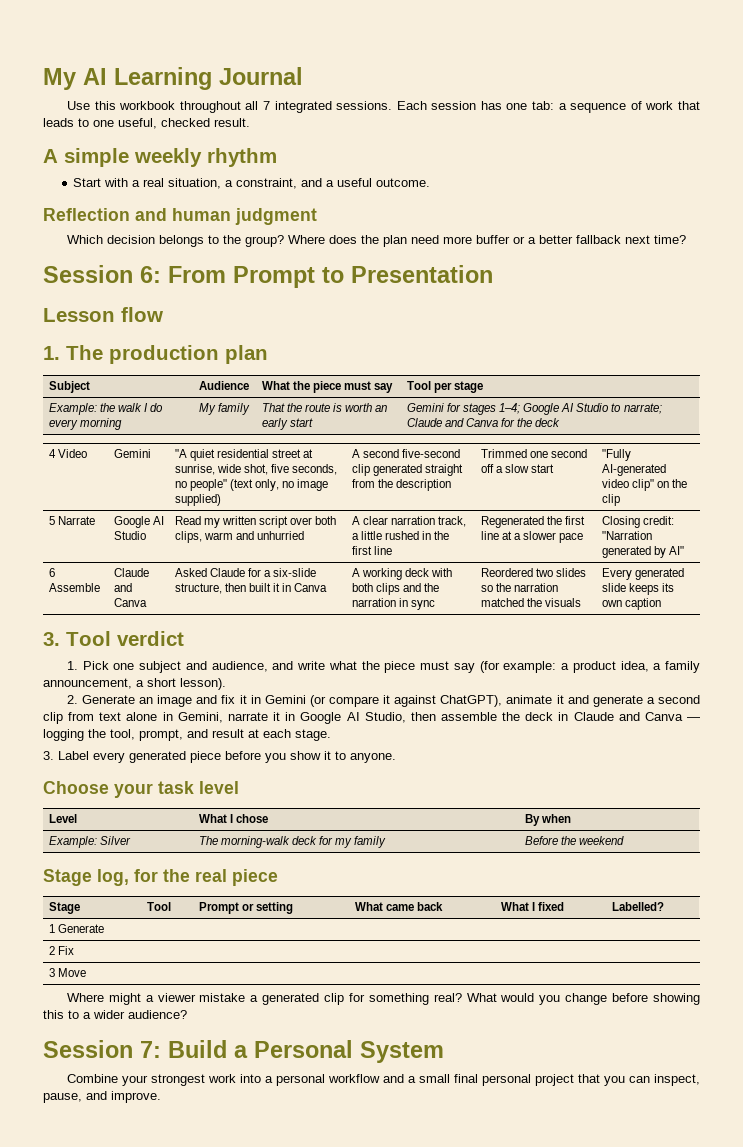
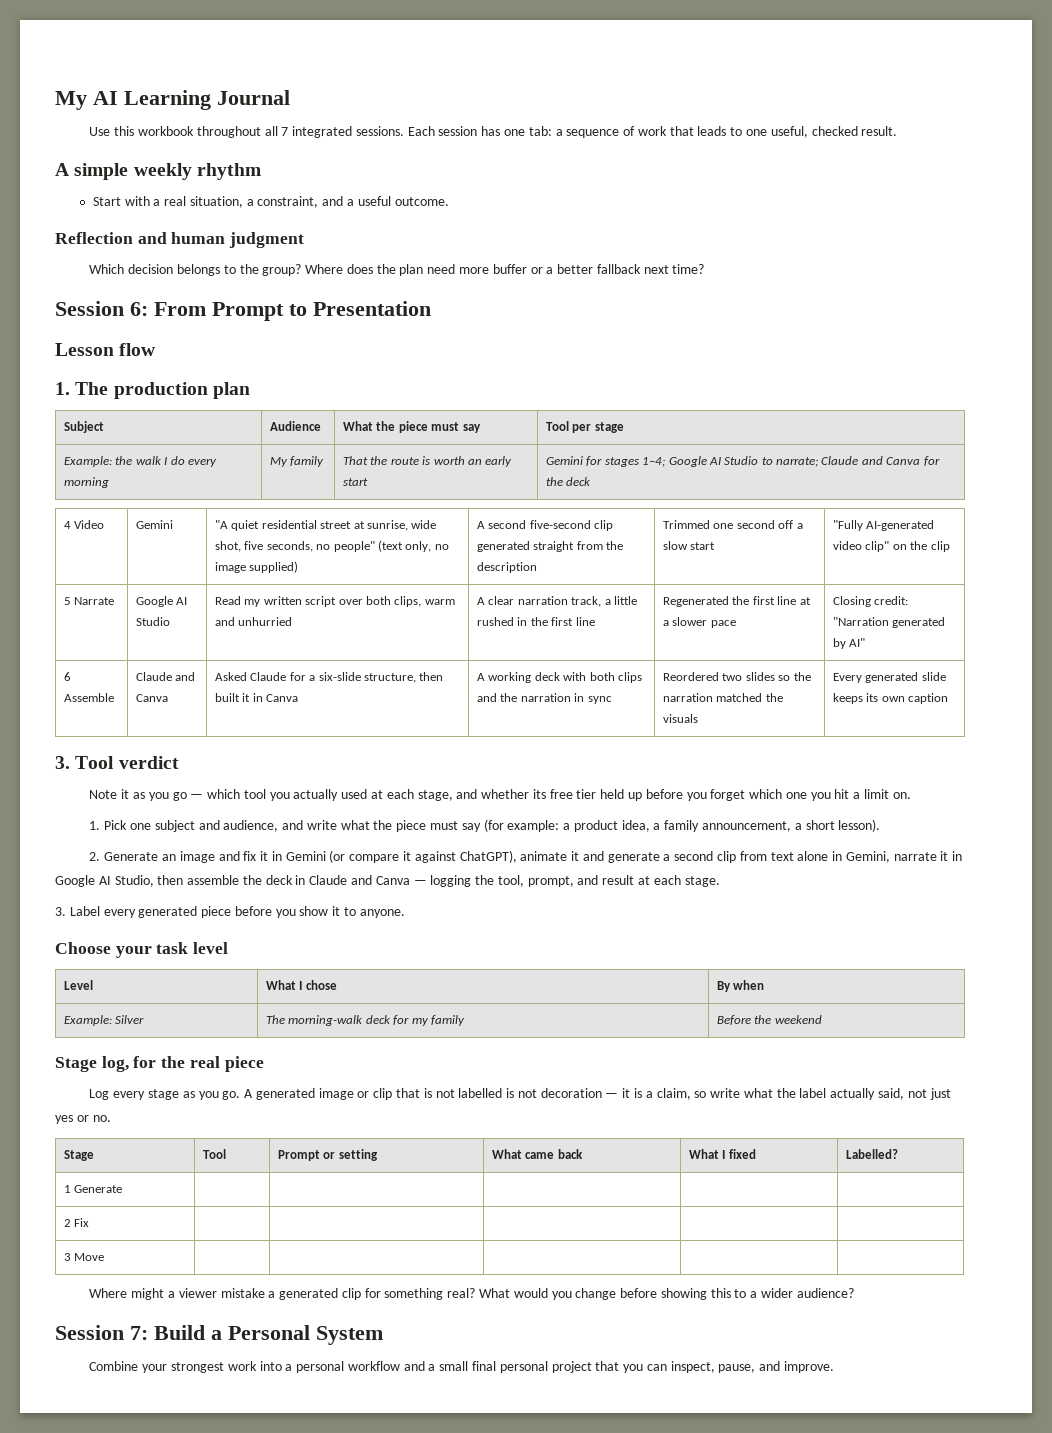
+ Note it as you go — which tool you actually used at each stage, and whether its free tier held up before you forget which one you hit a limit on.
+ Log every stage as you go. A generated image or clip that is not labelled is not decoration — it is a claim, so write what the label actually said, not just yes or no.

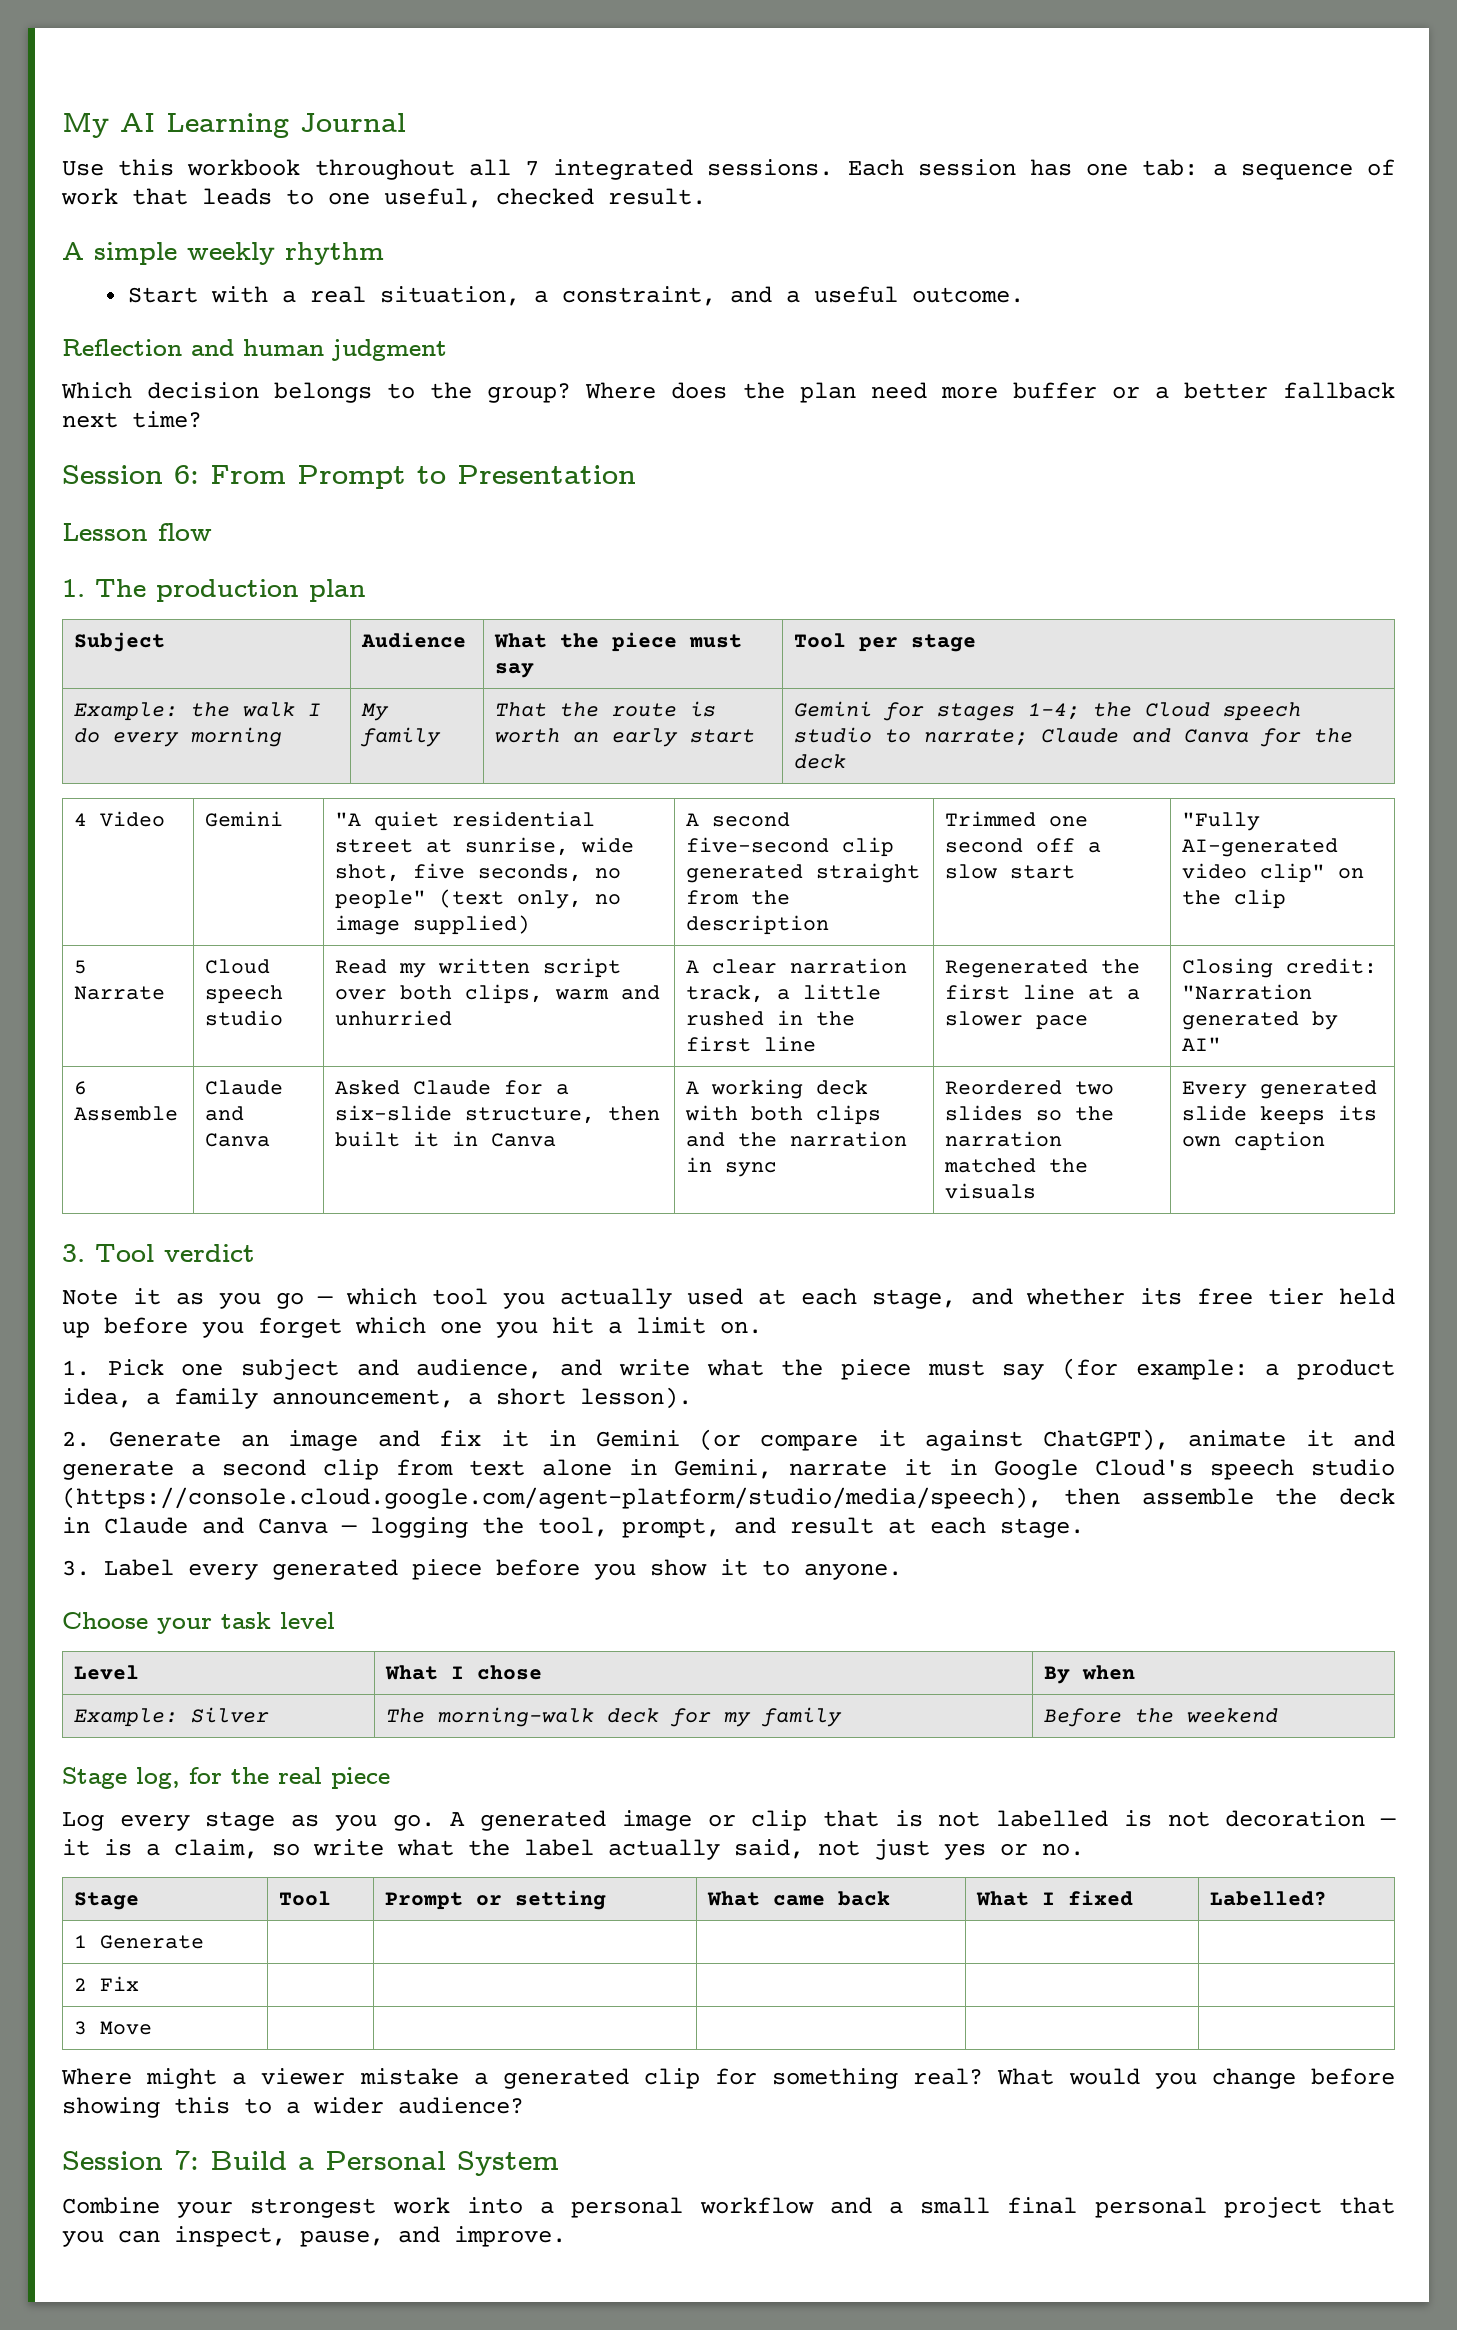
- Example: the walk I do every morning | My family | That the route is worth an early start | Gemini for stages 1–4; Google AI Studio to narrate; Claude and Canva for the deck
+ Example: the walk I do every morning | My family | That the route is worth an early start | Gemini for stages 1–4; the Cloud speech studio to narrate; Claude and Canva for the deck
- 5 Narrate | Google AI Studio | Read my written script over both clips, warm and unhurried | A clear narration track, a little rushed in the first line | Regenerated the first line at a slower pace | Closing credit: "Narration generated by AI"
+ 5 Narrate | Cloud speech studio | Read my written script over both clips, warm and unhurried | A clear narration track, a little rushed in the first line | Regenerated the first line at a slower pace | Closing credit: "Narration generated by AI"
- 2. Generate an image and fix it in Gemini (or compare it against ChatGPT), animate it and generate a second clip from text alone in Gemini, narrate it in Google AI Studio, then assemble the deck in Claude and Canva — logging the tool, prompt, and result at each stage.
+ 2. Generate an image and fix it in Gemini (or compare it against ChatGPT), animate it and generate a second clip from text alone in Gemini, narrate it in Google Cloud's speech studio (https://console.cloud.google.com/agent-platform/studio/media/speech), then assemble the deck in Claude and Canva — logging the tool, prompt, and result at each stage.

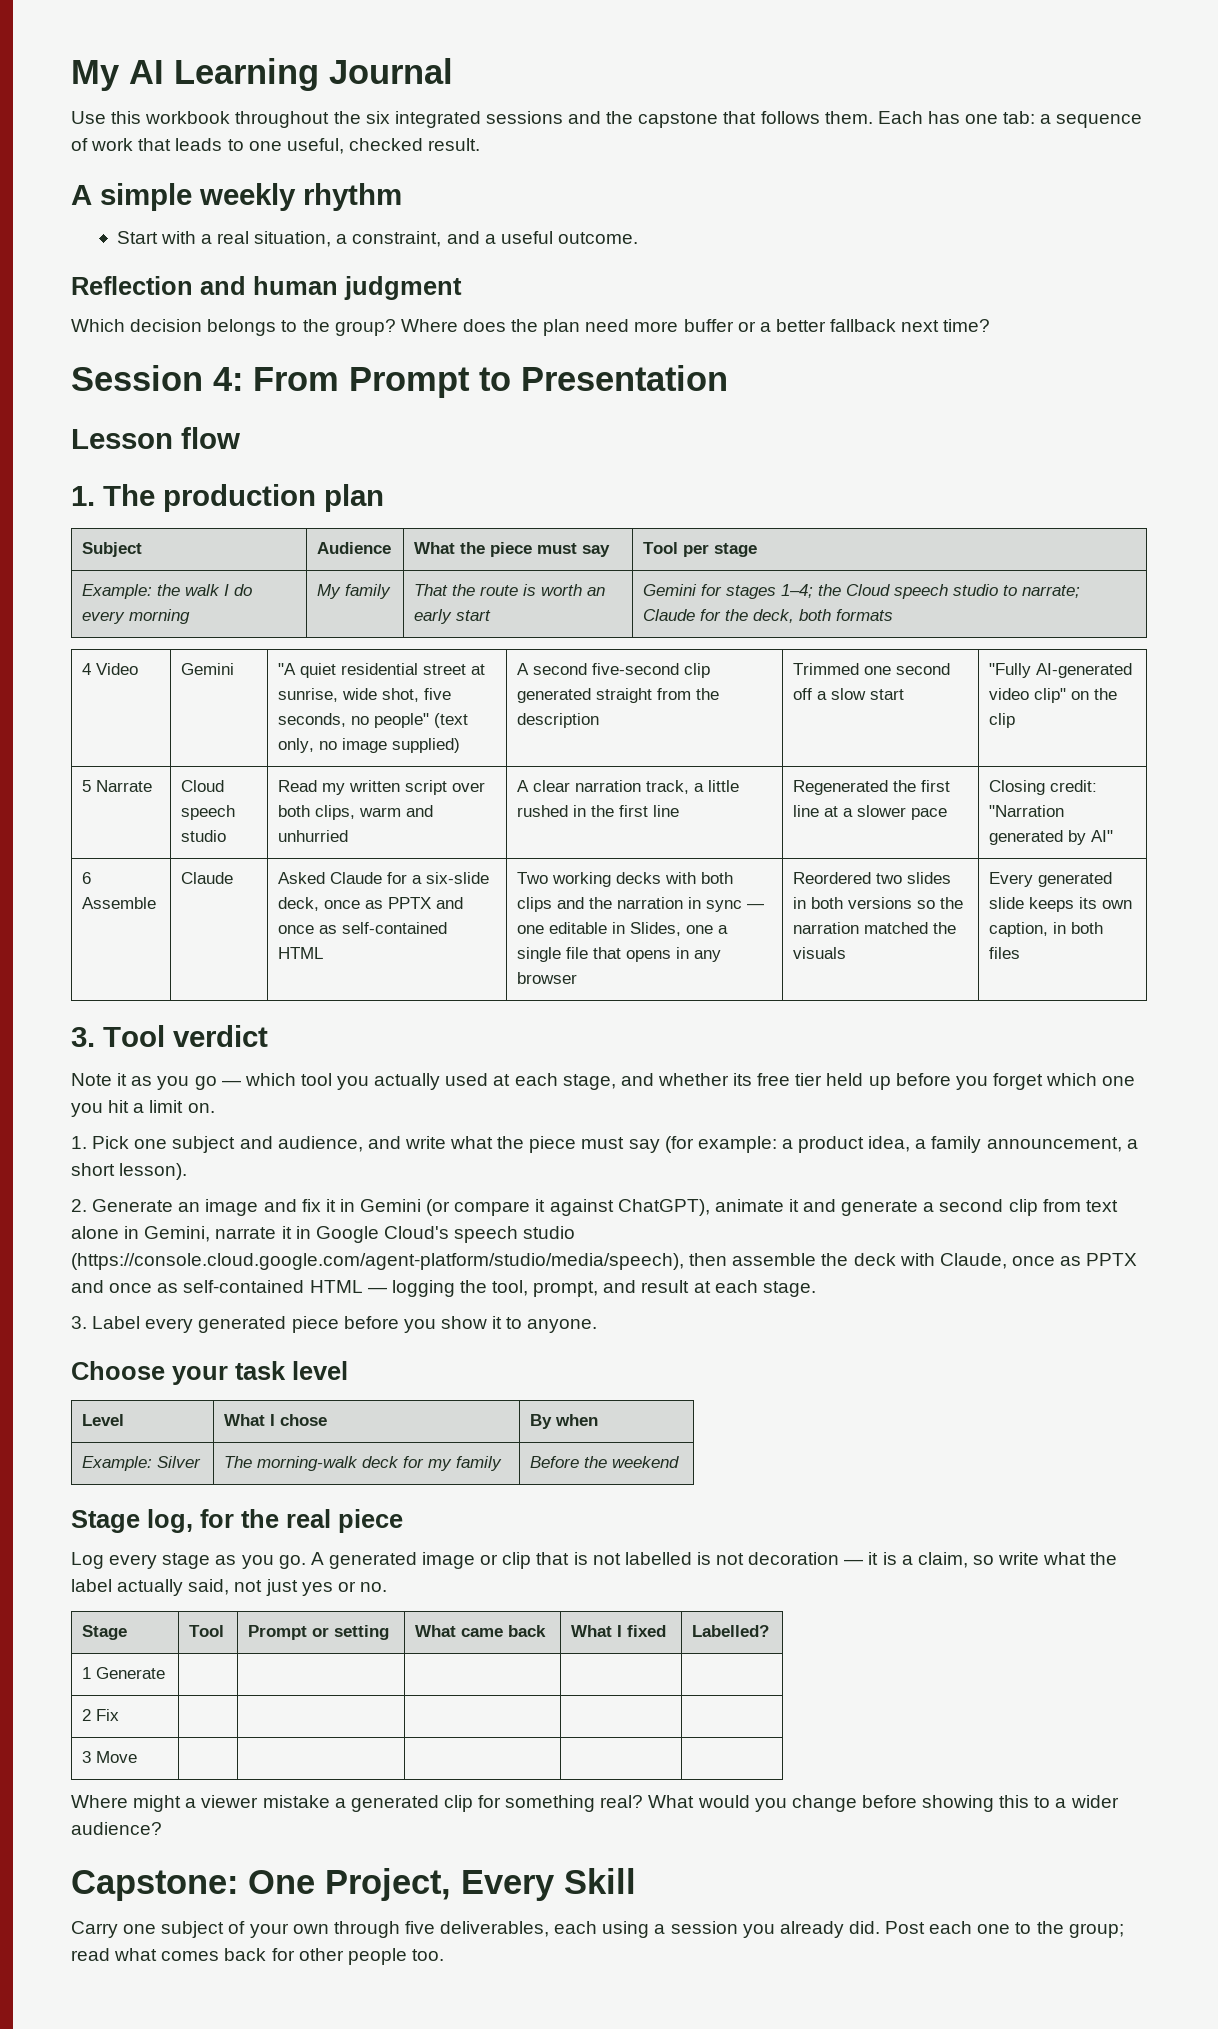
- Use this workbook throughout all 7 integrated sessions. Each session has one tab: a sequence of work that leads to one useful, checked result.
+ Use this workbook throughout the six integrated sessions and the capstone that follows them. Each has one tab: a sequence of work that leads to one useful, checked result.
- Session 6: From Prompt to Presentation
+ Session 4: From Prompt to Presentation
- Example: the walk I do every morning | My family | That the route is worth an early start | Gemini for stages 1–4; the Cloud speech studio to narrate; Claude and Canva for the deck
+ Example: the walk I do every morning | My family | That the route is worth an early start | Gemini for stages 1–4; the Cloud speech studio to narrate; Claude for the deck, both formats
- 6 Assemble | Claude and Canva
+ 6 Assemble | Claude
- Asked Claude for a six-slide structure, then built it in Canva | A working deck with both clips and the narration in sync
+ Asked Claude for a six-slide deck, once as PPTX and once as self-contained HTML | Two working decks with both clips and the narration in sync — one editable in Slides, one a single file that opens in any browser
- Reordered two slides so the narration matched the visuals
+ Reordered two slides in both versions so the narration matched the visuals
- Every generated slide keeps its own caption
+ Every generated slide keeps its own caption, in both files
- 2. Generate an image and fix it in Gemini (or compare it against ChatGPT), animate it and generate a second clip from text alone in Gemini, narrate it in Google Cloud's speech studio (https://console.cloud.google.com/agent-platform/studio/media/speech), then assemble the deck in Claude and Canva — logging the tool, prompt, and result at each stage.
+ 2. Generate an image and fix it in Gemini (or compare it against ChatGPT), animate it and generate a second clip from text alone in Gemini, narrate it in Google Cloud's speech studio (https://console.cloud.google.com/agent-platform/studio/media/speech), then assemble the deck with Claude, once as PPTX and once as self-contained HTML — logging the tool, prompt, and result at each stage.
- Session 7: Build a Personal System
- Combine your strongest work into a personal workflow and a small final personal project that you can inspect, pause, and improve.
+ Capstone: One Project, Every Skill
+ Carry one subject of your own through five deliverables, each using a session you already did. Post each one to the group; read what comes back for other people too.

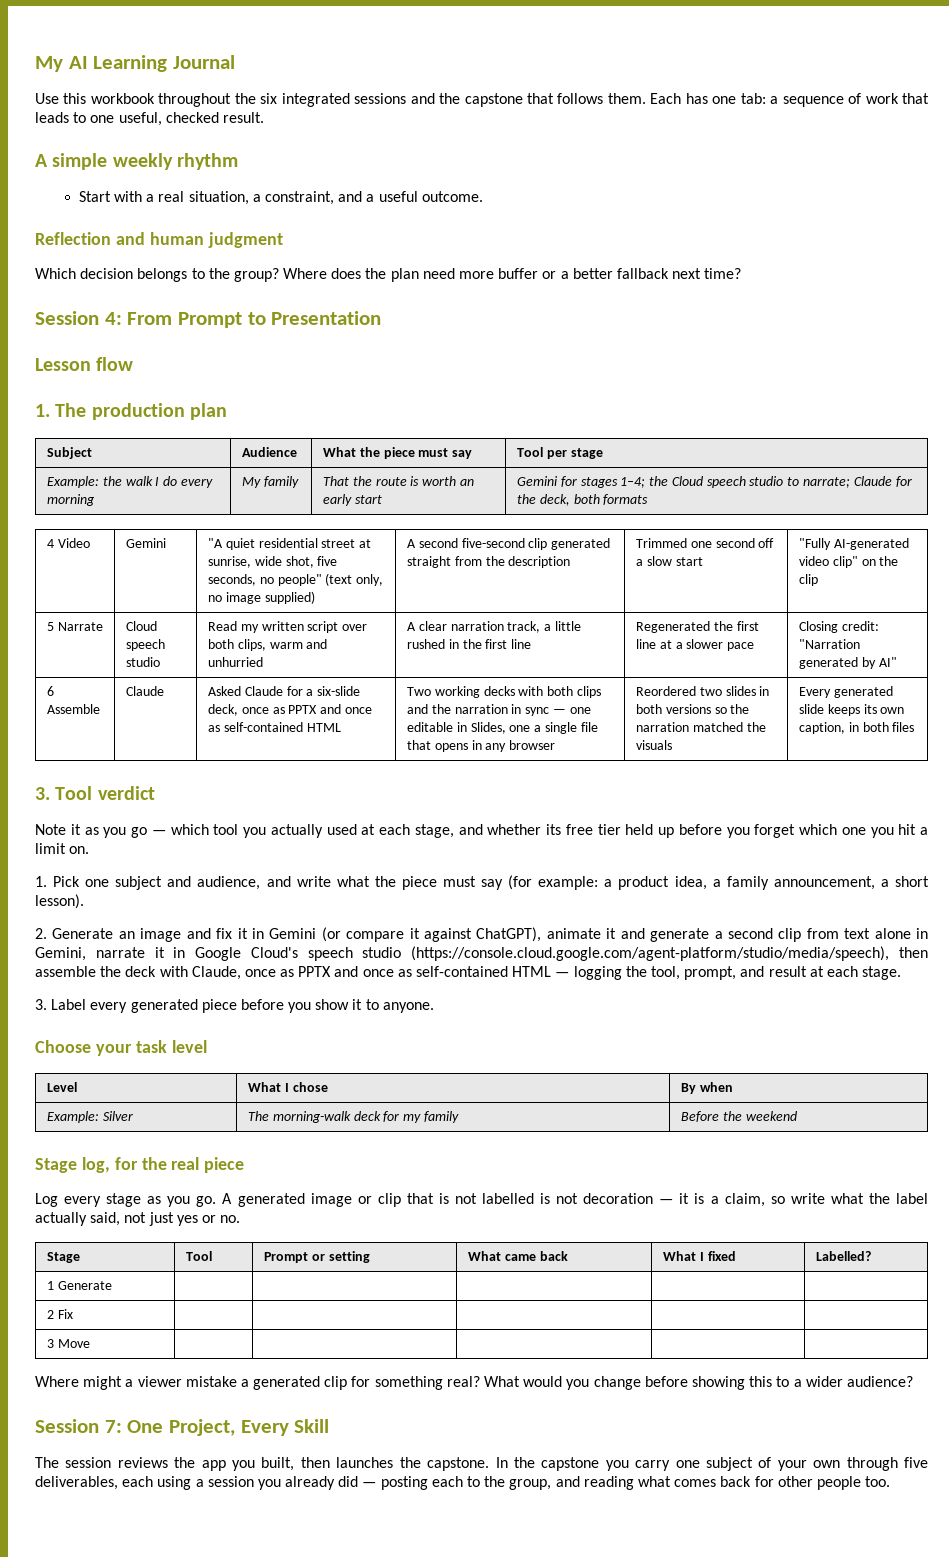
- Capstone: One Project, Every Skill
+ Session 7: One Project, Every Skill
- Carry one subject of your own through five deliverables, each using a session you already did. Post each one to the group; read what comes back for other people too.
+ The session reviews the app you built, then launches the capstone. In the capstone you carry one subject of your own through five deliverables, each using a session you already did — posting each to the group, and reading what comes back for other people too.

